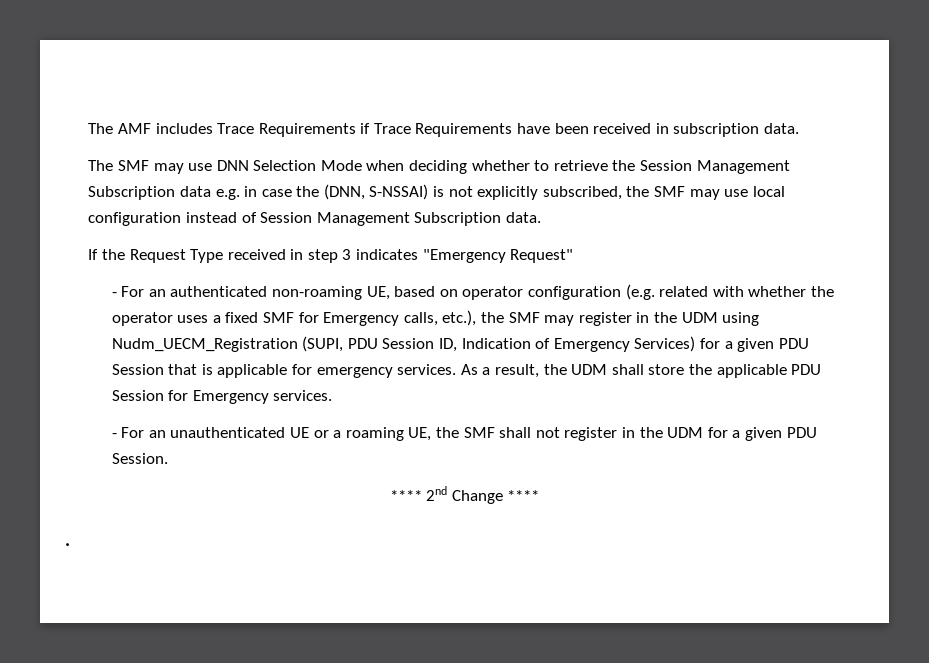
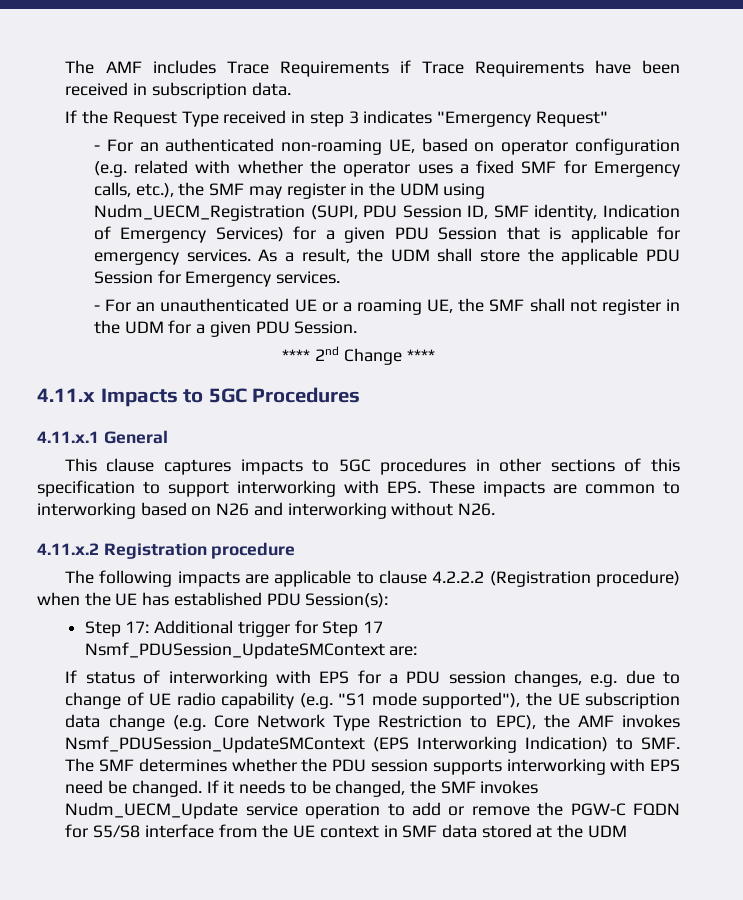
- The SMF may use DNN Selection Mode when deciding whether to retrieve the Session Management Subscription data e.g. in case the (DNN, S-NSSAI) is not explicitly subscribed, the SMF may use local configuration instead of Session Management Subscription data.
- - For an authenticated non-roaming UE, based on operator configuration (e.g. related with whether the operator uses a fixed SMF for Emergency calls, etc.), the SMF may register in the UDM using Nudm_UECM_Registration (SUPI, PDU Session ID, Indication of Emergency Services) for a given PDU Session that is applicable for emergency services.
+ - For an authenticated non-roaming UE, based on operator configuration (e.g. related with whether the operator uses a fixed SMF for Emergency calls, etc.), the SMF may register in the UDM using Nudm_UECM_Registration (SUPI, PDU Session ID, SMF identity, Indication of Emergency Services) for a given PDU Session that is applicable for emergency services.
- .
+ 4.11.x Impacts to 5GC Procedures
+ 4.11.x.1 General
+ This clause captures impacts to 5GC procedures in other sections of this specification to support interworking with EPS. These impacts are common to interworking based on N26 and interworking without N26.
+ 4.11.x.2 Registration procedure
+ The following impacts are applicable to clause 4.2.2.2 (Registration procedure) when the UE has established PDU Session(s):
+ Step 17: Additional trigger for Step 17 Nsmf_PDUSession_UpdateSMContext are:
+ If status of interworking with EPS for a PDU session changes, e.g. due to change of UE radio capability (e.g. "S1 mode supported"), the UE subscription data change (e.g. Core Network Type Restriction to EPC), the AMF invokes Nsmf_PDUSession_UpdateSMContext (EPS Interworking Indication) to SMF. The SMF determines whether the PDU session supports interworking with EPS need be changed. If it needs to be changed, the SMF invokes Nudm_UECM_Update service operation to add or remove the PGW-C FQDN for S5/S8 interface from the UE context in SMF data stored at the UDM

